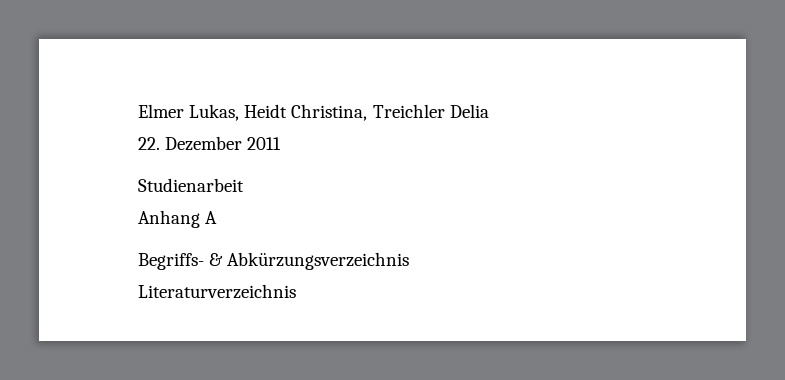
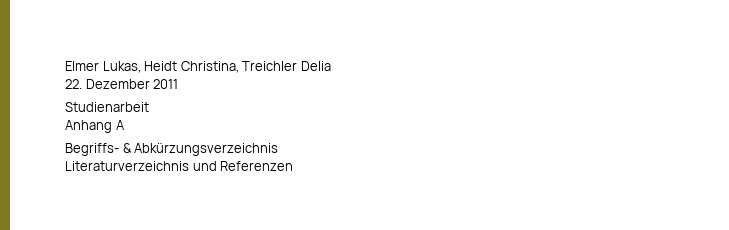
- Literaturverzeichnis
+ Literaturverzeichnis und Referenzen

